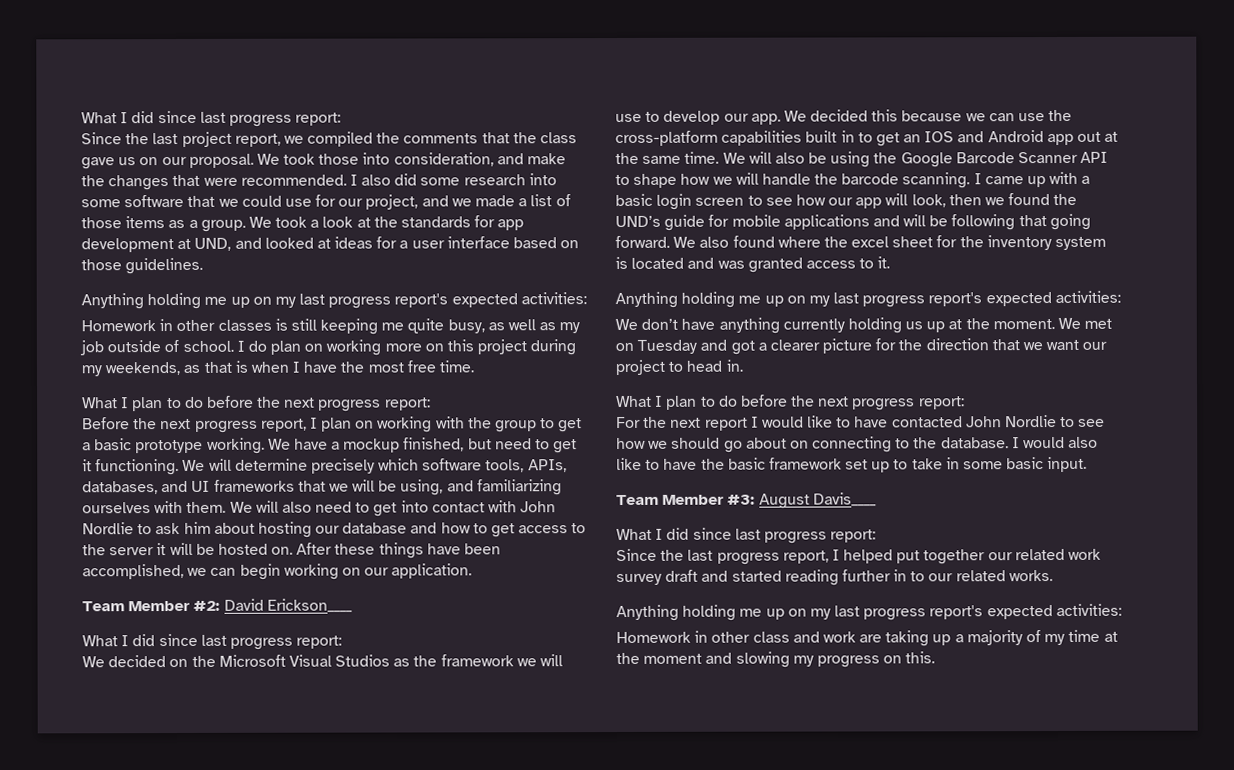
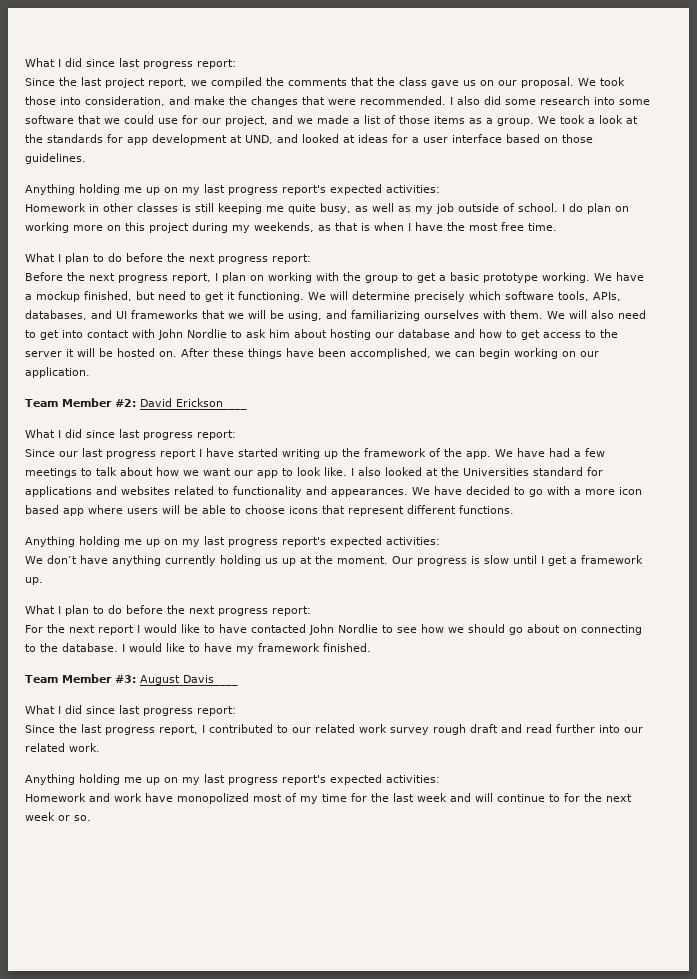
- We decided on the Microsoft Visual Studios as the framework we will use to develop our app. We decided this because we can use the cross-platform capabilities built in to get an IOS and Android app out at the same time. We will also be using the Google Barcode Scanner API to shape how we will handle the barcode scanning. I came up with a basic login screen to see how our app will look, then we found the UND’s guide for mobile applications and will be following that going forward. We also found where the excel sheet for the inventory system is located and was granted access to it.
+ Since our last progress report I have started writing up the framework of the app. We have had a few meetings to talk about how we want our app to look like. I also looked at the Universities standard for applications and websites related to functionality and appearances. We have decided to go with a more icon based app where users will be able to choose icons that represent different functions.
- We met on Tuesday and got a clearer picture for the direction that we want our project to head in.
+ Our progress is slow until I get a framework up.
- I would also like to have the basic framework set up to take in some basic input.
+ I would like to have my framework finished.
- Since the last progress report, I helped put together our related work survey draft and started reading further in to our related works.
+ Since the last progress report, I contributed to our related work survey rough draft and read further into our related work.
- Homework in other class and work are taking up a majority of my time at the moment and slowing my progress on this.
+ Homework and work have monopolized most of my time for the last week and will continue to for the next week or so.

